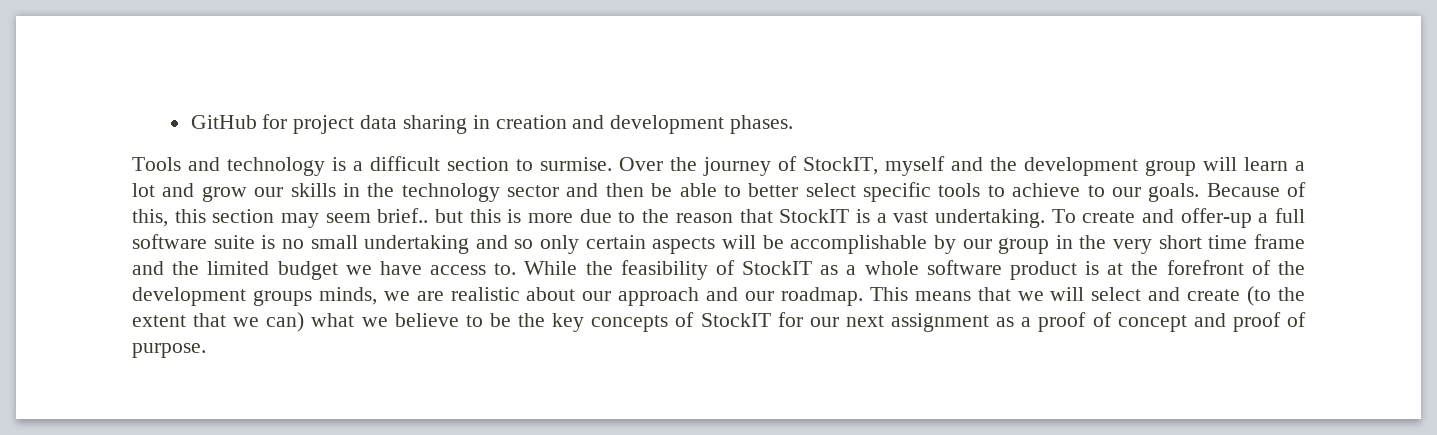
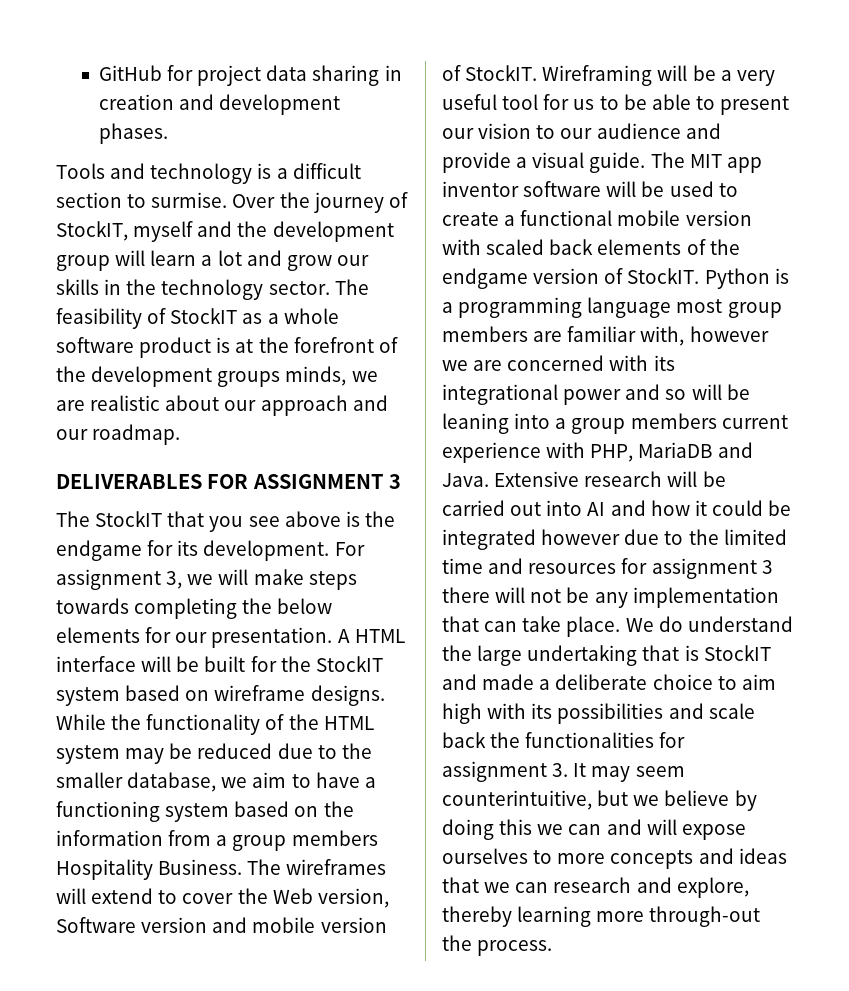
- Over the journey of StockIT, myself and the development group will learn a lot and grow our skills in the technology sector and then be able to better select specific tools to achieve to our goals. Because of this, this section may seem brief.. but this is more due to the reason that StockIT is a vast undertaking. To create and offer-up a full software suite is no small undertaking and so only certain aspects will be accomplishable by our group in the very short time frame and the limited budget we have access to. While the feasibility of StockIT as a whole software product is at the forefront of the development groups minds, we are realistic about our approach and our roadmap. This means that we will select and create (to the extent that we can) what we believe to be the key concepts of StockIT for our next assignment as a proof of concept and proof of purpose.
+ Over the journey of StockIT, myself and the development group will learn a lot and grow our skills in the technology sector. The feasibility of StockIT as a whole software product is at the forefront of the development groups minds, we are realistic about our approach and our roadmap.
+ DELIVERABLES FOR ASSIGNMENT 3
+ The StockIT that you see above is the endgame for its development. For assignment 3, we will make steps towards completing the below elements for our presentation. A HTML interface will be built for the StockIT system based on wireframe designs. While the functionality of the HTML system may be reduced due to the smaller database, we aim to have a functioning system based on the information from a group members Hospitality Business. The wireframes will extend to cover the Web version, Software version and mobile version of StockIT. Wireframing will be a very useful tool for us to be able to present our vision to our audience and provide a visual guide. The MIT app inventor software will be used to create a functional mobile version with scaled back elements of the endgame version of StockIT. Python is a programming language most group members are familiar with, however we are concerned with its integrational power and so will be leaning into a group members current experience with PHP, MariaDB and Java. Extensive research will be carried out into AI and how it could be integrated however due to the limited time and resources for assignment 3 there will not be any implementation that can take place. We do understand the large undertaking that is StockIT and made a deliberate choice to aim high with its possibilities and scale back the functionalities for assignment 3. It may seem counterintuitive, but we believe by doing this we can and will expose ourselves to more concepts and ideas that we can research and explore, thereby learning more through-out the process.

